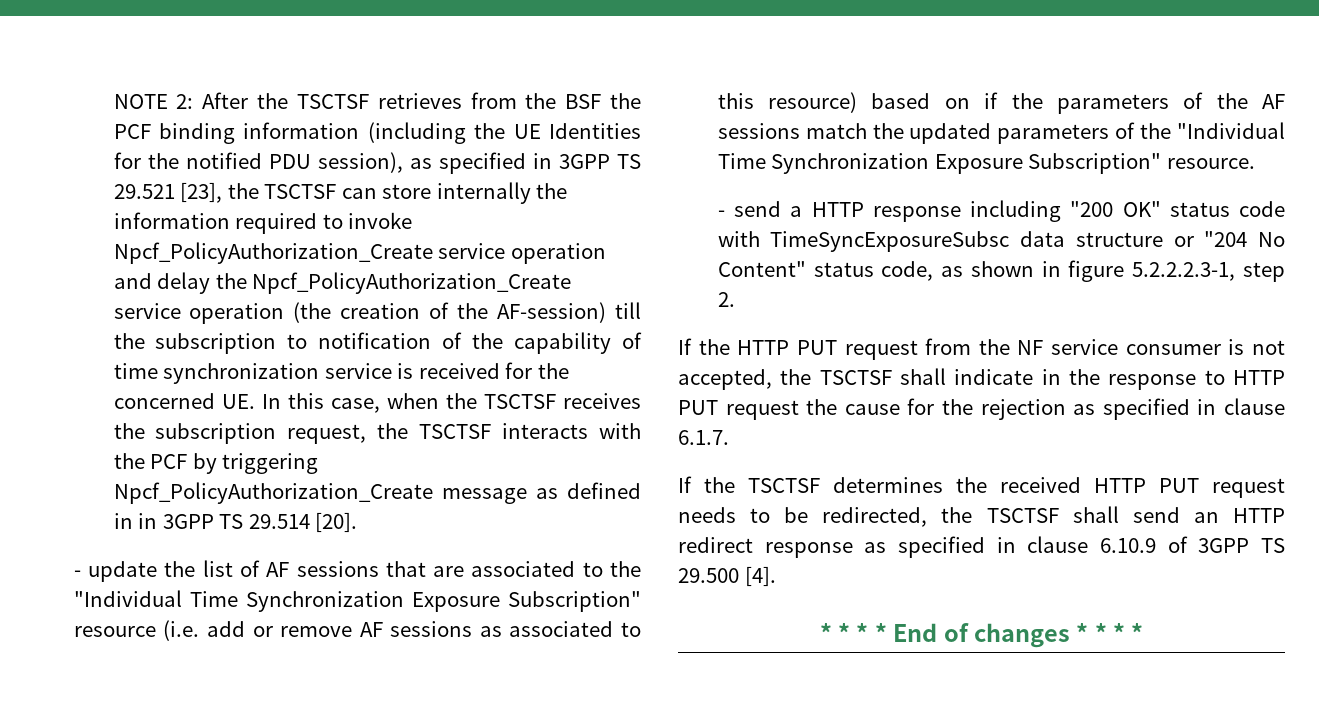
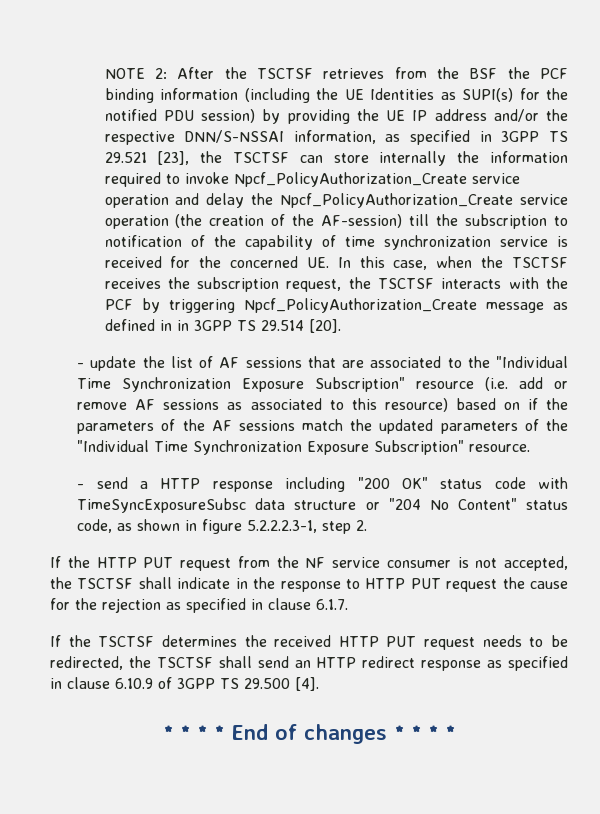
- After the TSCTSF retrieves from the BSF the PCF binding information (including the UE Identities for the notified PDU session), as specified in 3GPP TS 29.521 [23], the TSCTSF can store internally the information required to invoke Npcf_PolicyAuthorization_Create service operation and delay the Npcf_PolicyAuthorization_Create service operation (the creation of the AF-session) till the subscription to notification of the capability of time synchronization service is received for the concerned UE. In this case, when the TSCTSF receives the subscription request, the TSCTSF interacts with the PCF by triggering Npcf_PolicyAuthorization_Create message as defined in in 3GPP TS 29.514 [20].
+ After the TSCTSF retrieves from the BSF the PCF binding information (including the UE Identities as SUPI(s) for the notified PDU session) by providing the UE IP address and/or the respective DNN/S-NSSAI information, as specified in 3GPP TS 29.521 [23], the TSCTSF can store internally the information required to invoke Npcf_PolicyAuthorization_Create service operation and delay the Npcf_PolicyAuthorization_Create service operation (the creation of the AF-session) till the subscription to notification of the capability of time synchronization service is received for the concerned UE. In this case, when the TSCTSF receives the subscription request, the TSCTSF interacts with the PCF by triggering Npcf_PolicyAuthorization_Create message as defined in in 3GPP TS 29.514 [20].

